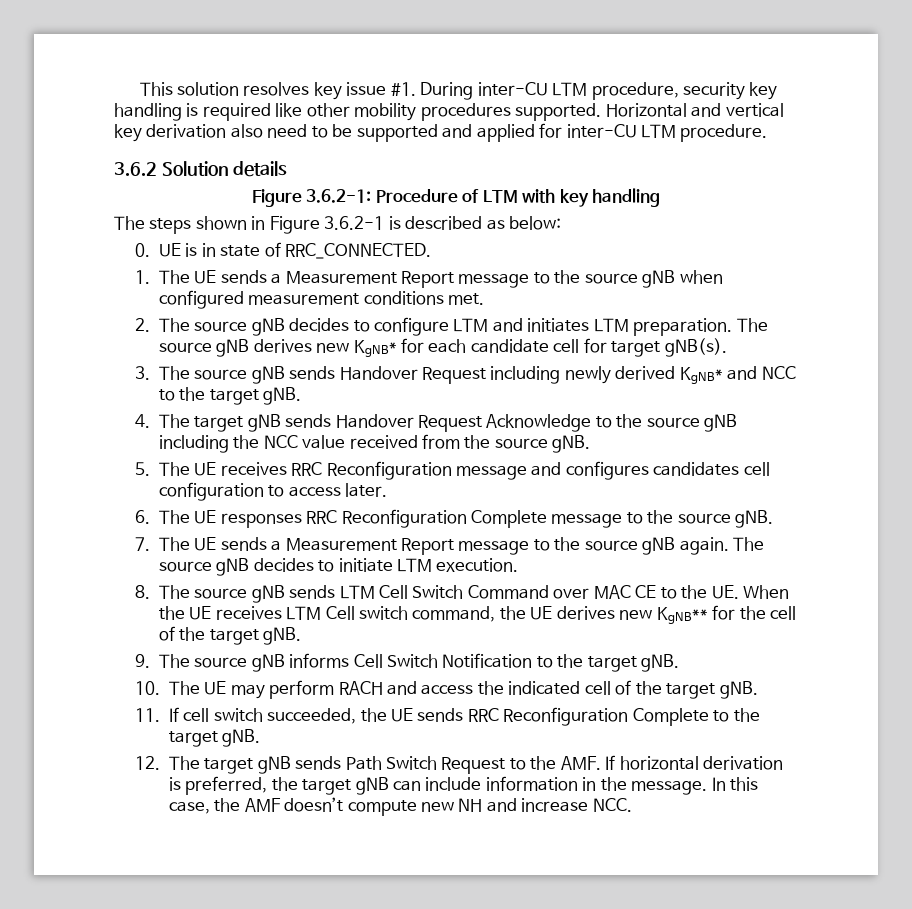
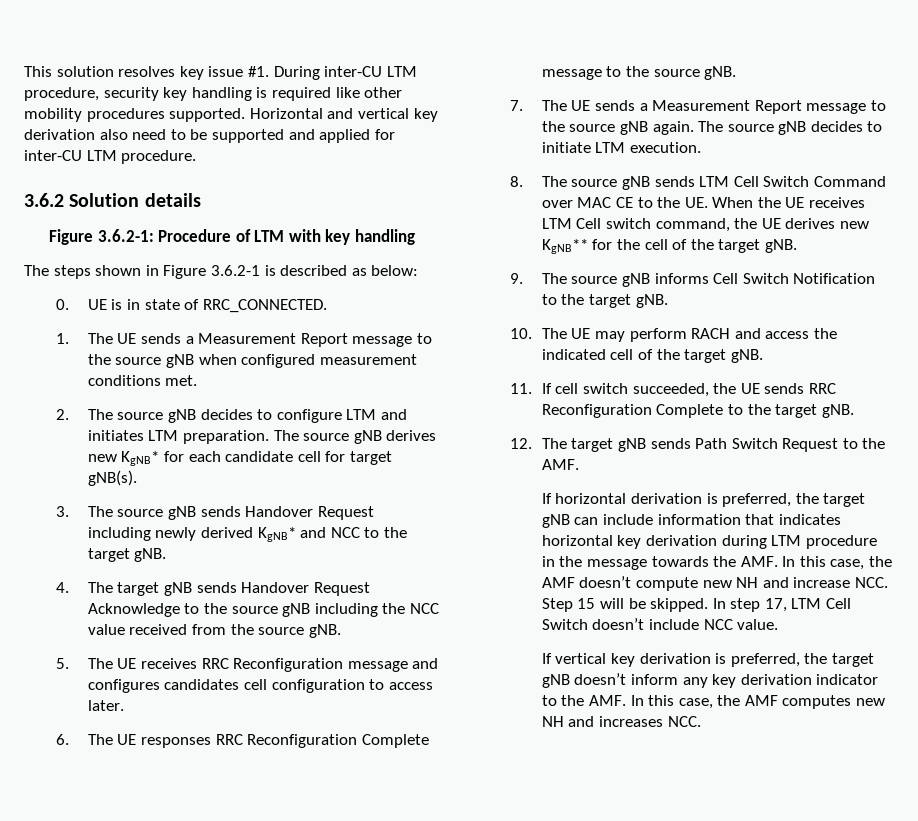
- 12. The target gNB sends Path Switch Request to the AMF. If horizontal derivation is preferred, the target gNB can include information in the message. In this case, the AMF doesn’t compute new NH and increase NCC.
+ 12. The target gNB sends Path Switch Request to the AMF.
+ If horizontal derivation is preferred, the target gNB can include information that indicates horizontal key derivation during LTM procedure in the message towards the AMF. In this case, the AMF doesn’t compute new NH and increase NCC. Step 15 will be skipped. In step 17, LTM Cell Switch doesn’t include NCC value.
+ If vertical key derivation is preferred, the target gNB doesn’t inform any key derivation indicator to the AMF. In this case, the AMF computes new NH and increases NCC.

